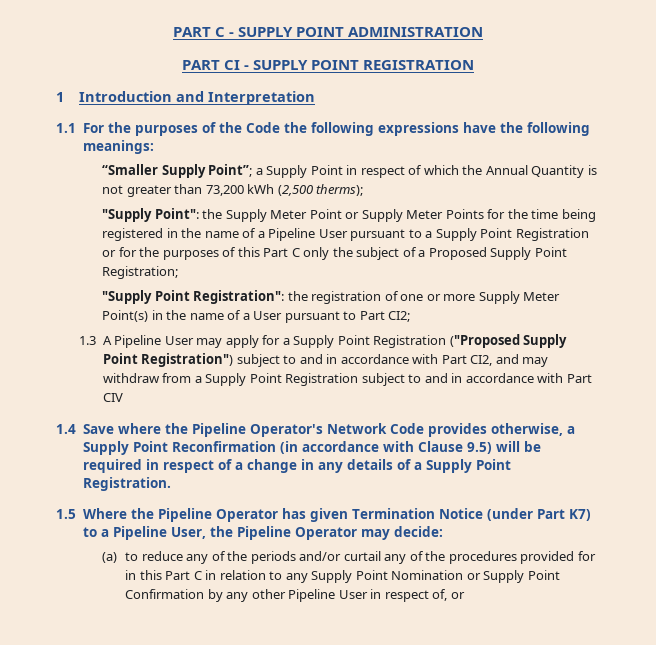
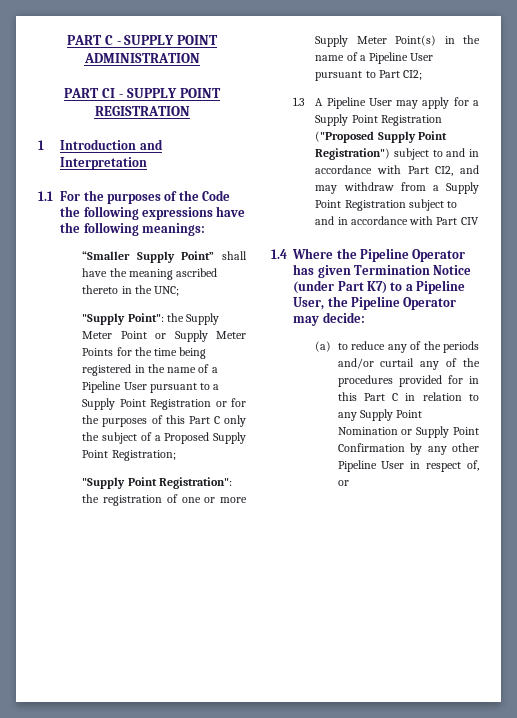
- “Smaller Supply Point”; a Supply Point in respect of which the Annual Quantity is not greater than 73,200 kWh (2,500 therms);
+ “Smaller Supply Point” shall have the meaning ascribed thereto in the UNC;
- "Supply Point Registration": the registration of one or more Supply Meter Point(s) in the name of a User pursuant to Part CI2;
+ "Supply Point Registration": the registration of one or more Supply Meter Point(s) in the name of a Pipeline User pursuant to Part CI2;
- 1.4 Save where the Pipeline Operator's Network Code provides otherwise, a Supply Point Reconfirmation (in accordance with Clause 9.5) will be required in respect of a change in any details of a Supply Point Registration.
- 1.5 Where the Pipeline Operator has given Termination Notice (under Part K7) to a Pipeline User, the Pipeline Operator may decide:
+ 1.4 Where the Pipeline Operator has given Termination Notice (under Part K7) to a Pipeline User, the Pipeline Operator may decide:

